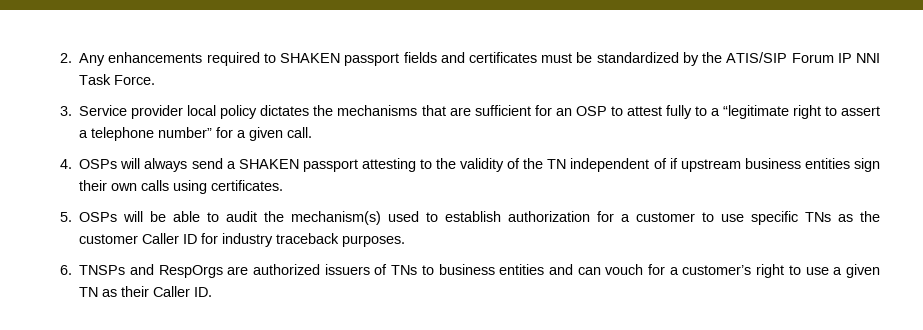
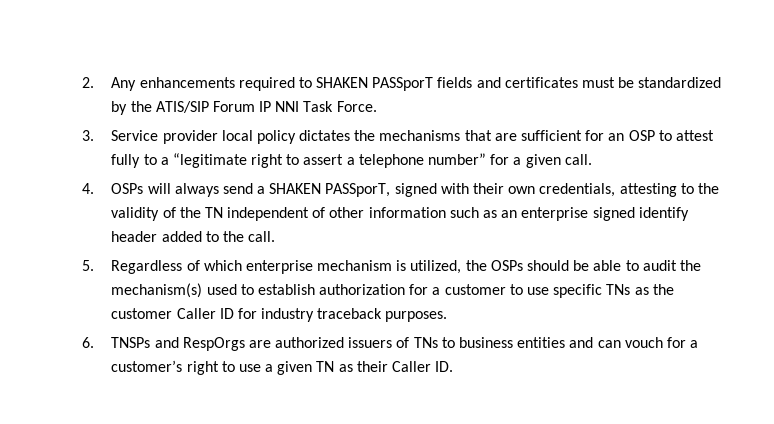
- 2. Any enhancements required to SHAKEN passport fields and certificates must be standardized by the ATIS/SIP Forum IP NNI Task Force.
+ 2. Any enhancements required to SHAKEN PASSporT fields and certificates must be standardized by the ATIS/SIP Forum IP NNI Task Force.
- 4. OSPs will always send a SHAKEN passport attesting to the validity of the TN independent of if upstream business entities sign their own calls using certificates.
- 5. OSPs will be able to audit the mechanism(s) used to establish authorization for a customer to use specific TNs as the customer Caller ID for industry traceback purposes.
+ 4. OSPs will always send a SHAKEN PASSporT, signed with their own credentials, attesting to the validity of the TN independent of other information such as an enterprise signed identify header added to the call.
+ 5. Regardless of which enterprise mechanism is utilized, the OSPs should be able to audit the mechanism(s) used to establish authorization for a customer to use specific TNs as the customer Caller ID for industry traceback purposes.

